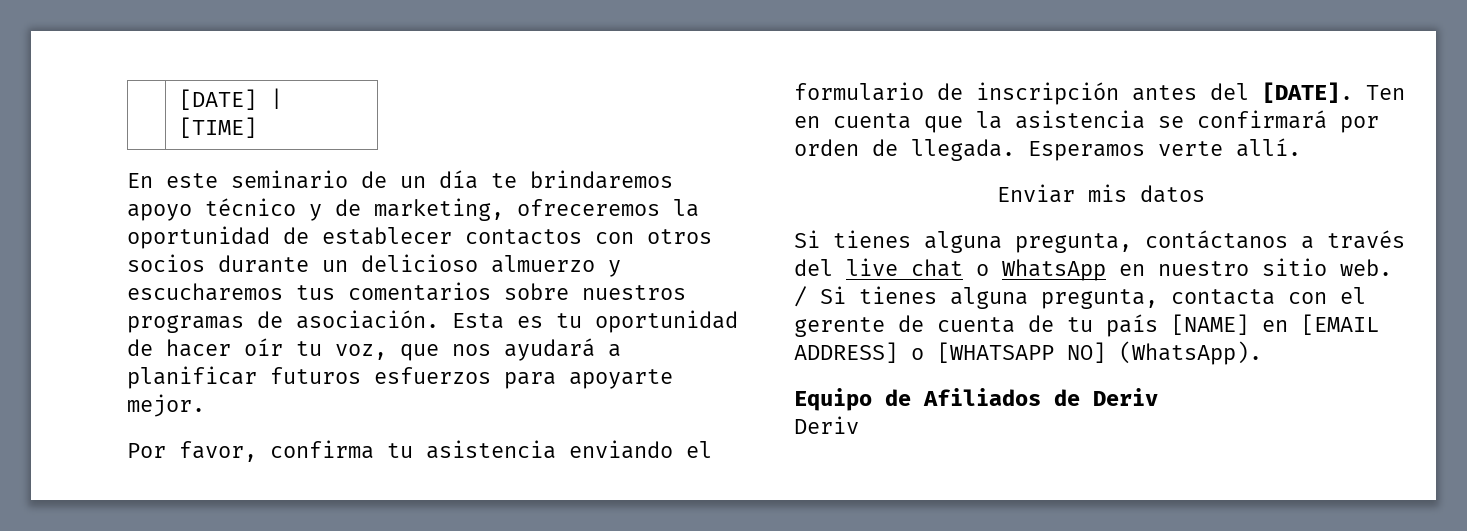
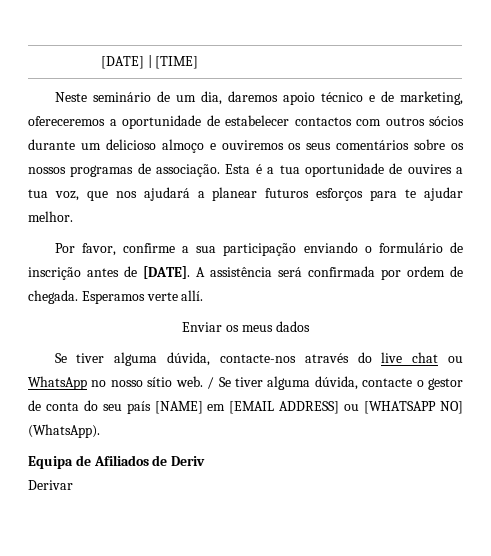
- En este seminario de un día te brindaremos apoyo técnico y de marketing, ofreceremos la oportunidad de establecer contactos con otros socios durante un delicioso almuerzo y escucharemos tus comentarios sobre nuestros programas de asociación. Esta es tu oportunidad de hacer oír tu voz, que nos ayudará a planificar futuros esfuerzos para apoyarte mejor.
- Por favor, confirma tu asistencia enviando el formulario de inscripción antes del [DATE]. Ten en cuenta que la asistencia se confirmará por orden de llegada. Esperamos verte allí.
- Enviar mis datos
- Si tienes alguna pregunta, contáctanos a través del live chat o WhatsApp en nuestro sitio web. / Si tienes alguna pregunta, contacta con el gerente de cuenta de tu país [NAME] en [EMAIL ADDRESS] o [WHATSAPP NO] (WhatsApp).
+ Neste seminário de um dia, daremos apoio técnico e de marketing, ofereceremos a oportunidade de estabelecer contactos com outros sócios durante um delicioso almoço e ouviremos os seus comentários sobre os nossos programas de associação. Esta é a tua oportunidade de ouvires a tua voz, que nos ajudará a planear futuros esforços para te ajudar melhor.
+ Por favor, confirme a sua participação enviando o formulário de inscrição antes de [DATE]. A assistência será confirmada por ordem de chegada. Esperamos verte allí.
+ Enviar os meus dados
+ Se tiver alguma dúvida, contacte-nos através do live chat ou WhatsApp no nosso sítio web. / Se tiver alguma dúvida, contacte o gestor de conta do seu país [NAME] em [EMAIL ADDRESS] ou [WHATSAPP NO] (WhatsApp).
- Equipo de Afiliados de Deriv
- Deriv
+ Equipa de Afiliados de Deriv
+ Derivar

